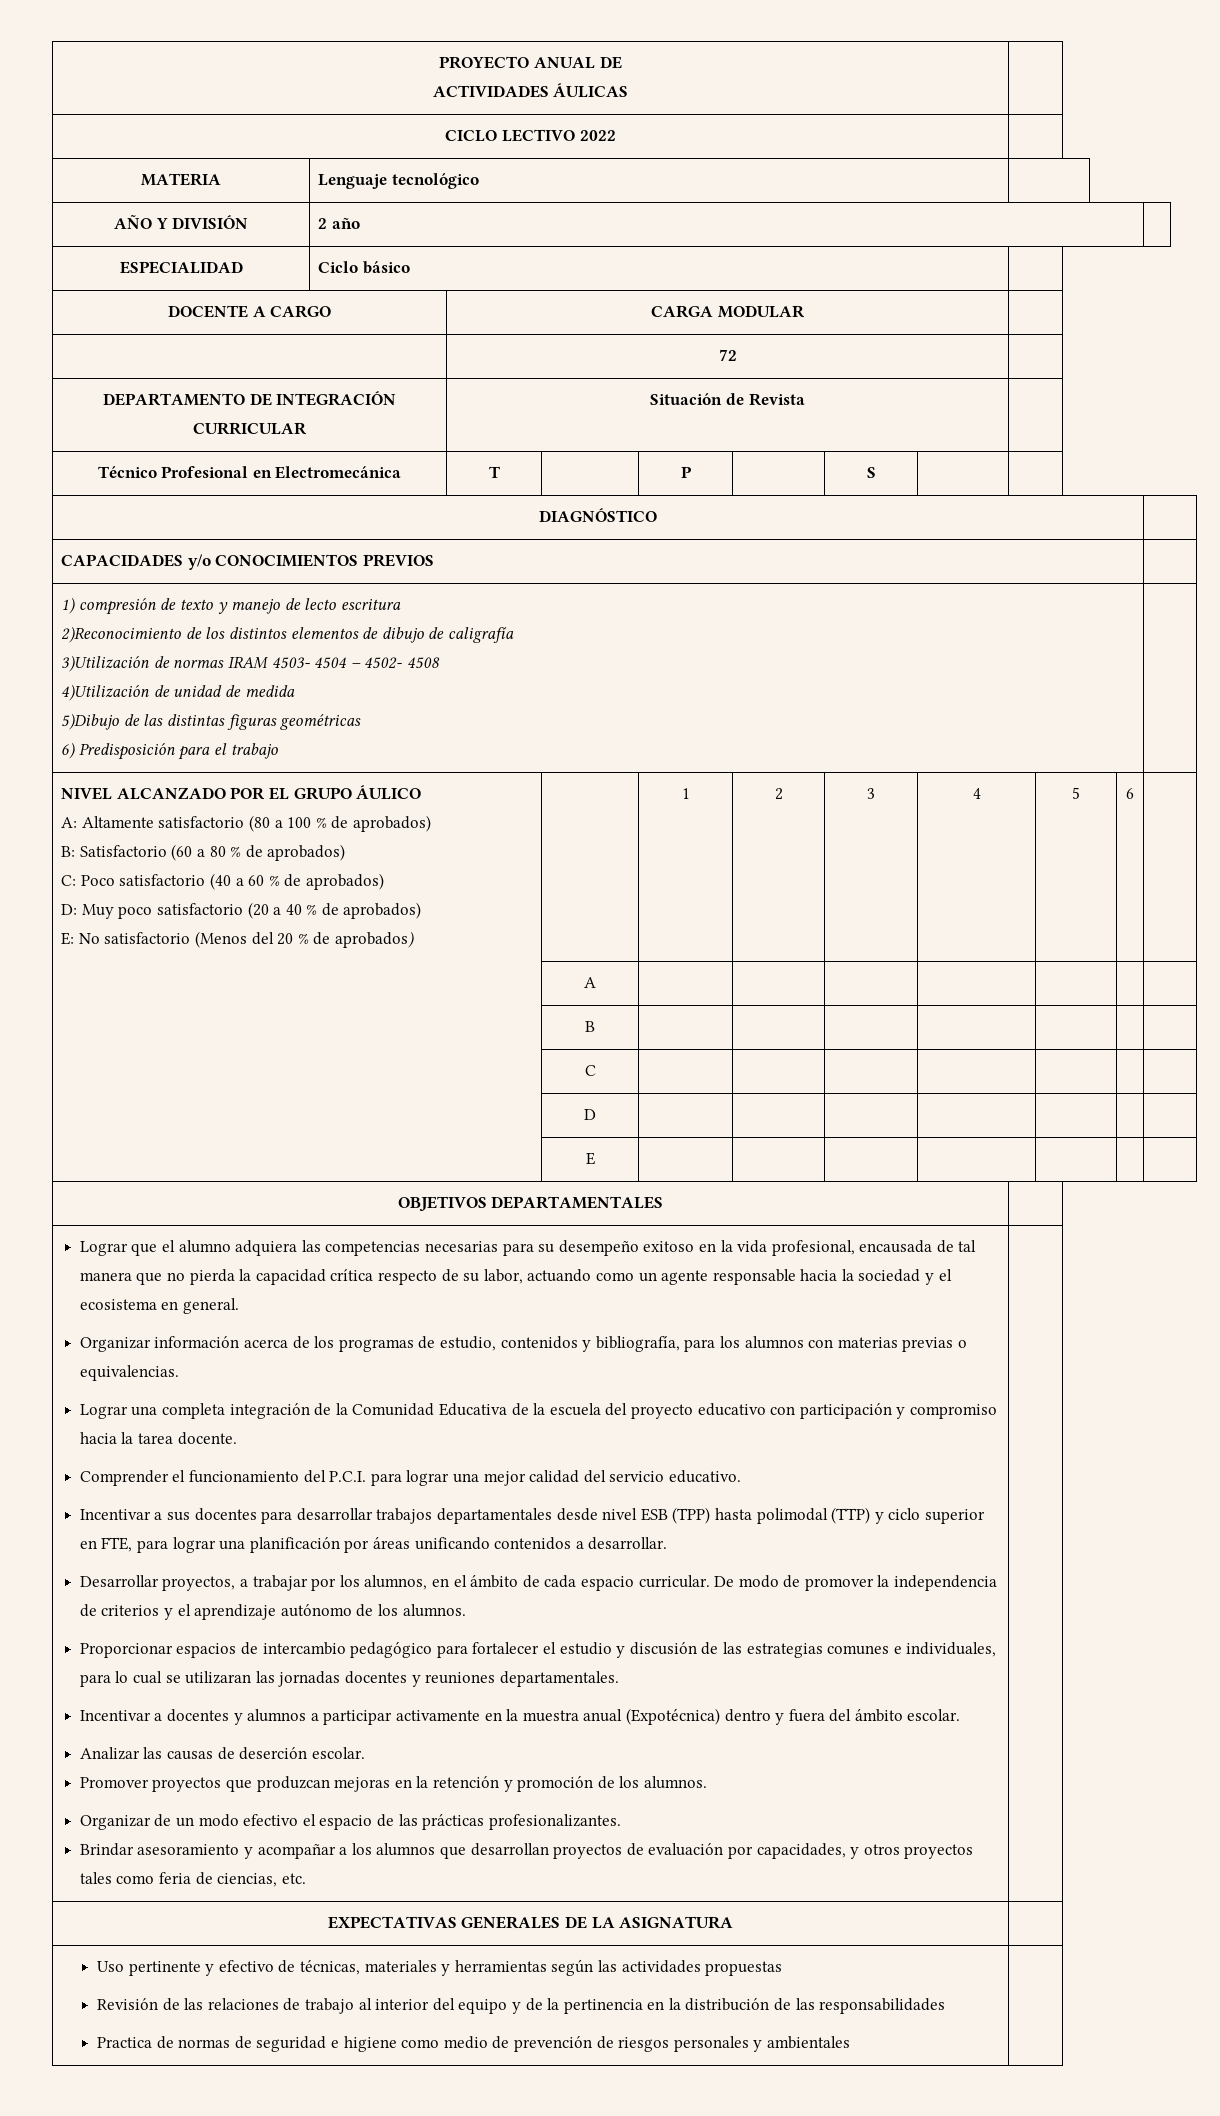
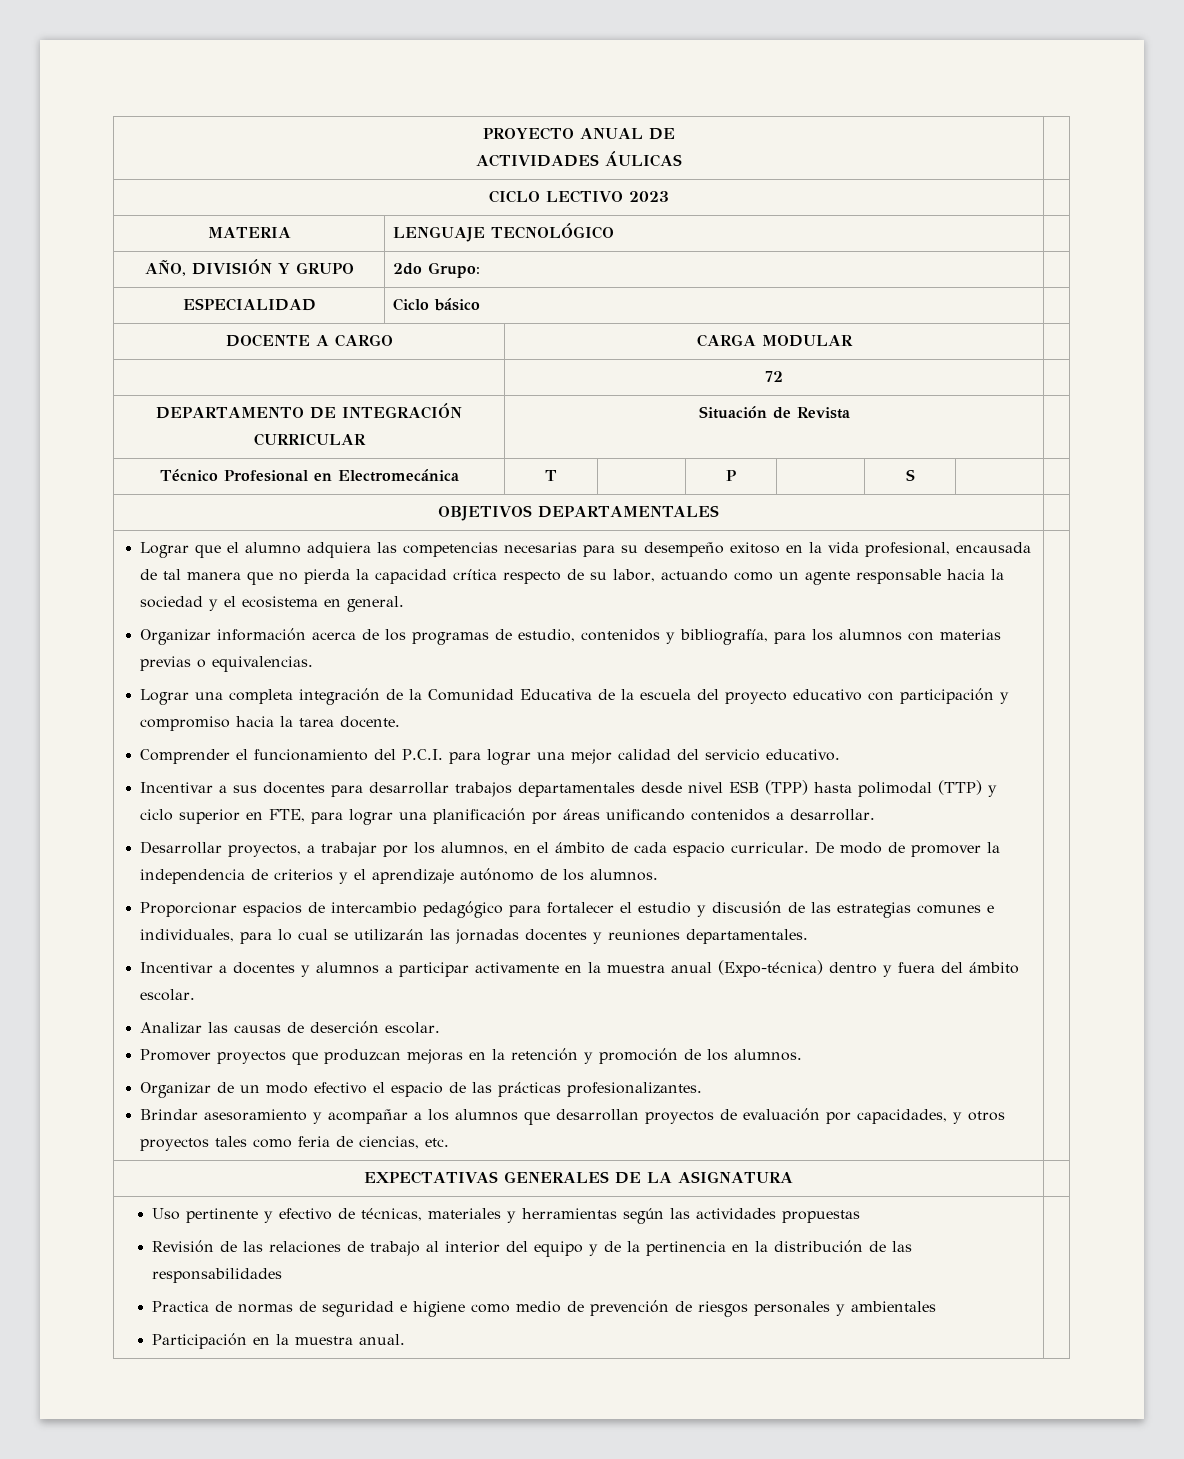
- CICLO LECTIVO 2022 |
+ CICLO LECTIVO 2023 |
- MATERIA | Lenguaje tecnológico |
- AÑO Y DIVISIÓN | 2 año |
+ MATERIA | LENGUAJE TECNOLÓGICO |
+ AÑO, DIVISIÓN Y GRUPO | 2do Grupo: |
- DIAGNÓSTICO |
- CAPACIDADES y/o CONOCIMIENTOS PREVIOS |
- 1) compresión de texto y manejo de lecto escritura
- 2)Reconocimiento de los distintos elementos de dibujo de caligrafía
- 3)Utilización de normas IRAM 4503- 4504 – 4502- 4508
- 4)Utilización de unidad de medida
- 5)Dibujo de las distintas figuras geométricas
- 6) Predisposición para el trabajo |
- NIVEL ALCANZADO POR EL GRUPO ÁULICO
- A: Altamente satisfactorio (80 a 100 % de aprobados)
- B: Satisfactorio (60 a 80 % de aprobados)
- C: Poco satisfactorio (40 a 60 % de aprobados)
- D: Muy poco satisfactorio (20 a 40 % de aprobados)
- E: No satisfactorio (Menos del 20 % de aprobados) | | 1 | 2 | 3 | 4 | 5 | 6 |
- | A | | | | | | |
- | B | | | | | | |
- | C | | | | | | |
- | D | | | | | | |
- | E | | | | | | |
- Proporcionar espacios de intercambio pedagógico para fortalecer el estudio y discusión de las estrategias comunes e individuales, para lo cual se utilizaran las jornadas docentes y reuniones departamentales.
+ Proporcionar espacios de intercambio pedagógico para fortalecer el estudio y discusión de las estrategias comunes e individuales, para lo cual se utilizarán las jornadas docentes y reuniones departamentales.
- Incentivar a docentes y alumnos a participar activamente en la muestra anual (Expotécnica) dentro y fuera del ámbito escolar.
+ Incentivar a docentes y alumnos a participar activamente en la muestra anual (Expo-técnica) dentro y fuera del ámbito escolar.
+ Participación en la muestra anual.

